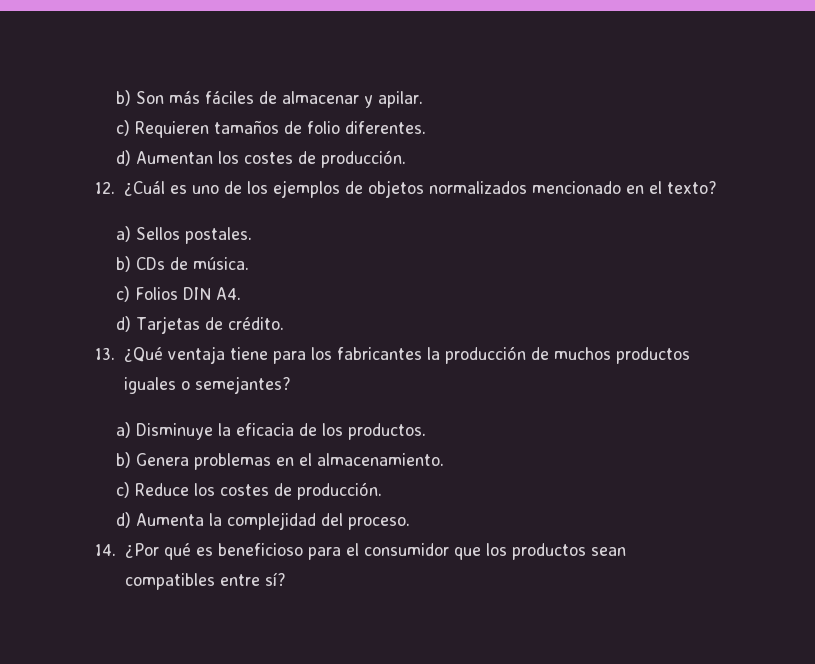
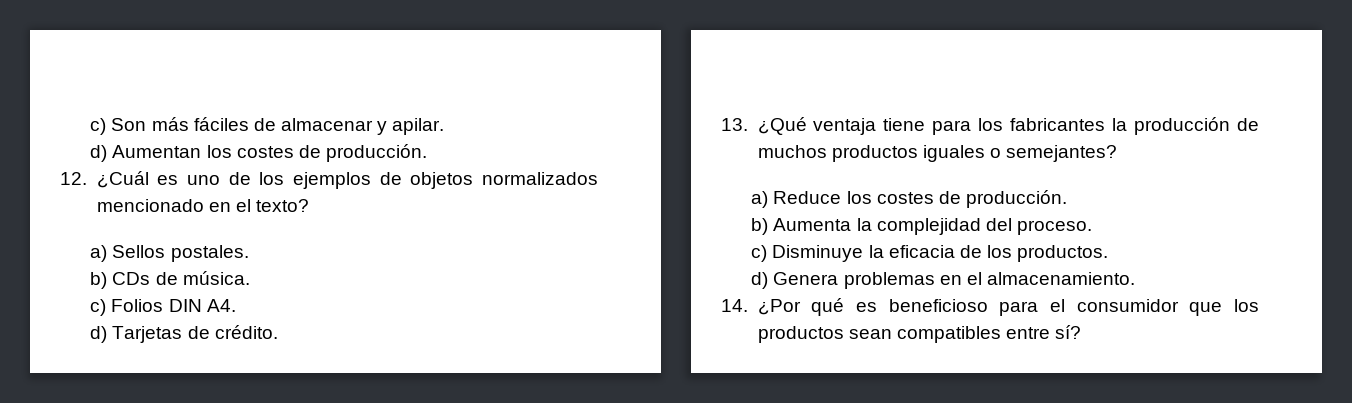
- b) Son más fáciles de almacenar y apilar.
+ c) Son más fáciles de almacenar y apilar.
- c) Requieren tamaños de folio diferentes.
- a) Disminuye la eficacia de los productos.
+ a) Reduce los costes de producción.
+ b) Aumenta la complejidad del proceso.
+ c) Disminuye la eficacia de los productos.
- b) Genera problemas en el almacenamiento.
+ d) Genera problemas en el almacenamiento.
- c) Reduce los costes de producción.
- d) Aumenta la complejidad del proceso.

